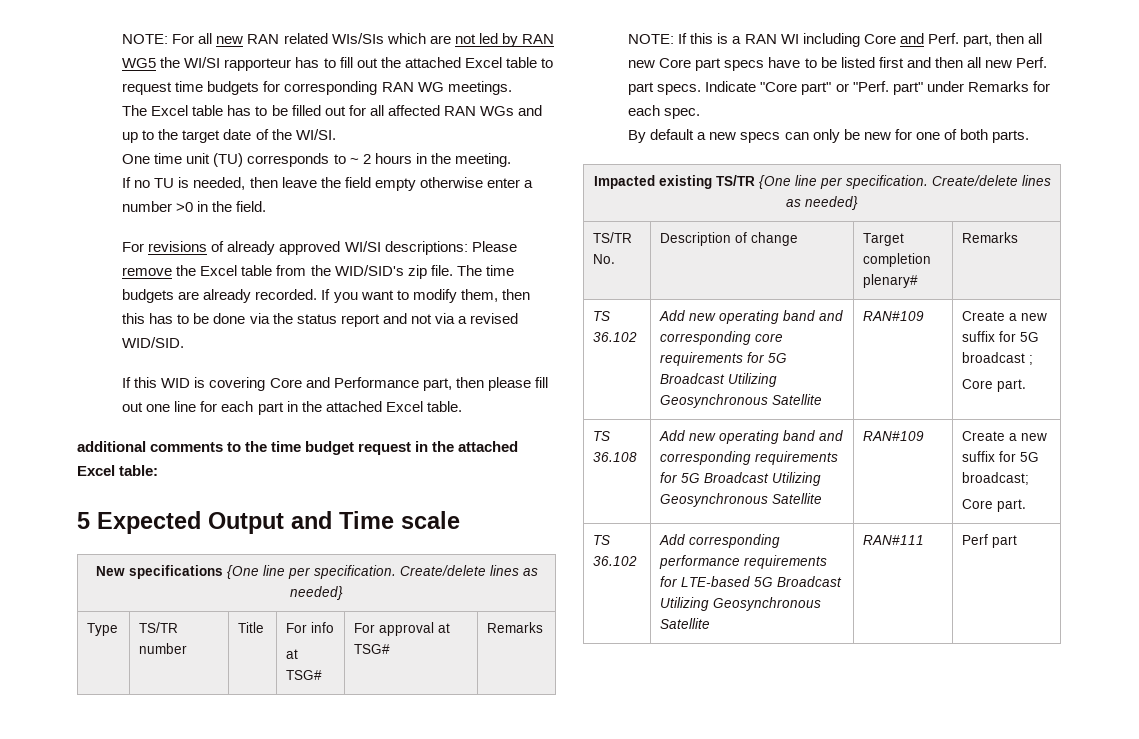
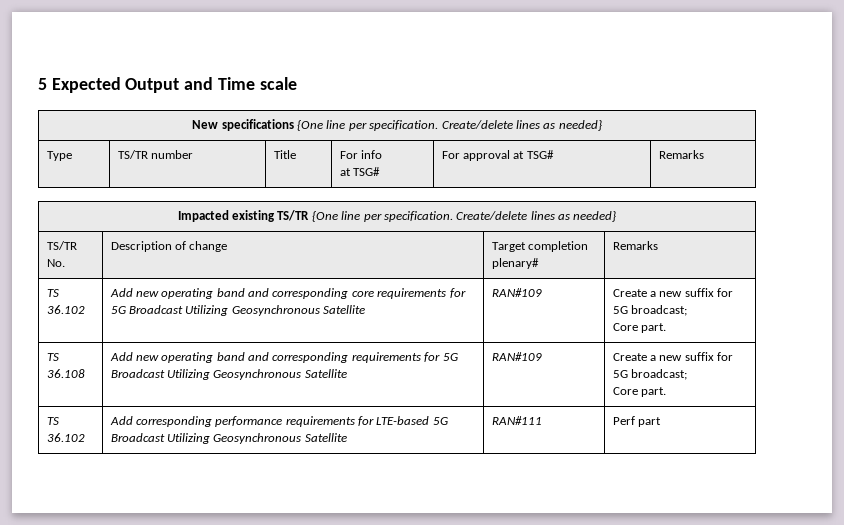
- NOTE: For all new RAN related WIs/SIs which are not led by RAN WG5 the WI/SI rapporteur has to fill out the attached Excel table to request time budgets for corresponding RAN WG meetings.
- The Excel table has to be filled out for all affected RAN WGs and up to the target date of the WI/SI.
- One time unit (TU) corresponds to ~ 2 hours in the meeting.
- If no TU is needed, then leave the field empty otherwise enter a number >0 in the field.
- For revisions of already approved WI/SI descriptions: Please remove the Excel table from the WID/SID's zip file. The time budgets are already recorded. If you want to modify them, then this has to be done via the status report and not via a revised WID/SID.
- If this WID is covering Core and Performance part, then please fill out one line for each part in the attached Excel table.
- additional comments to the time budget request in the attached Excel table:
- NOTE: If this is a RAN WI including Core and Perf. part, then all new Core part specs have to be listed first and then all new Perf. part specs. Indicate "Core part" or "Perf. part" under Remarks for each spec.
- By default a new specs can only be new for one of both parts.
- TS 36.102 | Add new operating band and corresponding core requirements for 5G Broadcast Utilizing Geosynchronous Satellite | RAN#109 | Create a new suffix for 5G broadcast ;
+ TS 36.102 | Add new operating band and corresponding core requirements for 5G Broadcast Utilizing Geosynchronous Satellite | RAN#109 | Create a new suffix for 5G broadcast;

